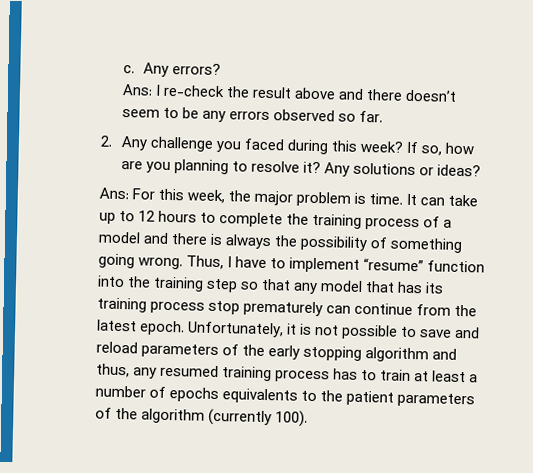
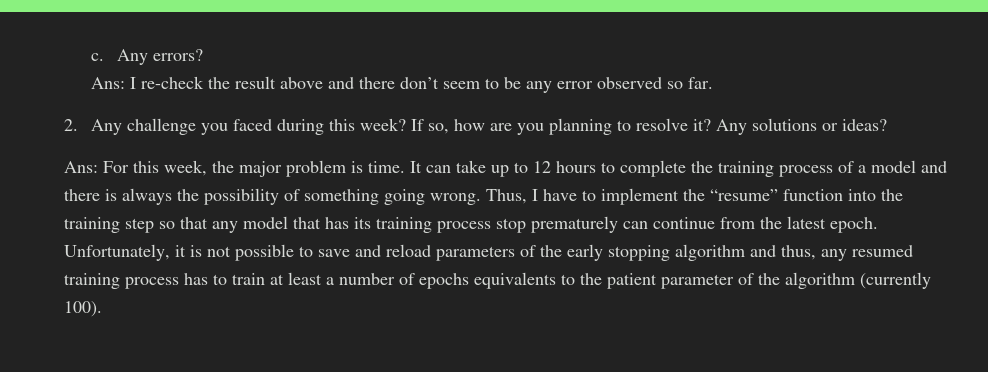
- Ans: I re-check the result above and there doesn’t seem to be any errors observed so far.
+ Ans: I re-check the result above and there don’t seem to be any error observed so far.
- Thus, I have to implement “resume” function into the training step so that any model that has its training process stop prematurely can continue from the latest epoch.
+ Thus, I have to implement the “resume” function into the training step so that any model that has its training process stop prematurely can continue from the latest epoch.
- Unfortunately, it is not possible to save and reload parameters of the early stopping algorithm and thus, any resumed training process has to train at least a number of epochs equivalents to the patient parameters of the algorithm (currently 100).
+ Unfortunately, it is not possible to save and reload parameters of the early stopping algorithm and thus, any resumed training process has to train at least a number of epochs equivalents to the patient parameter of the algorithm (currently 100).

